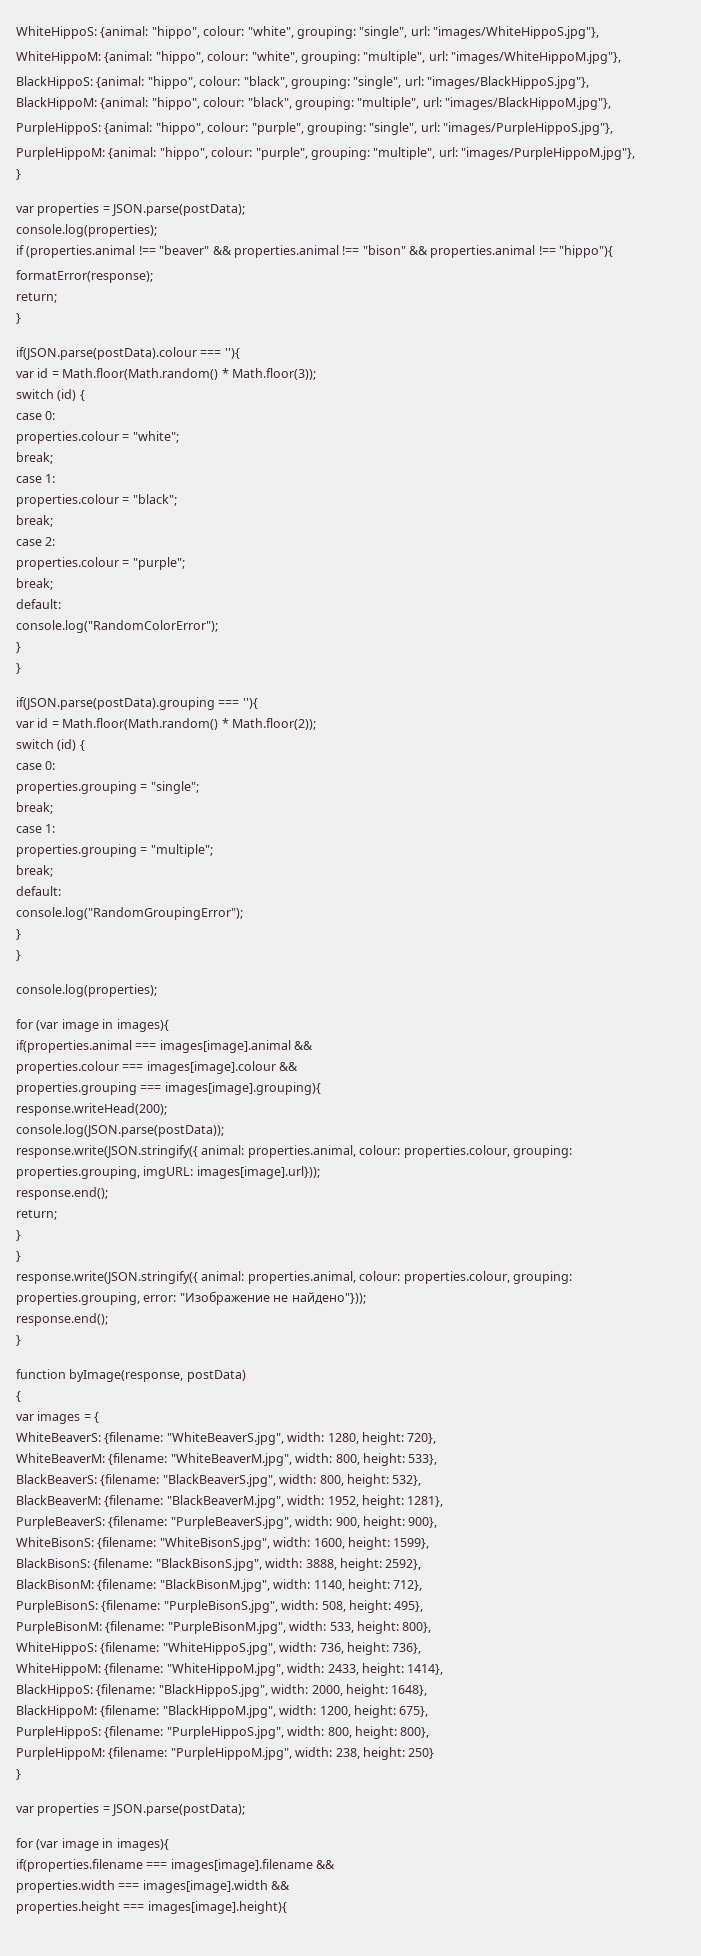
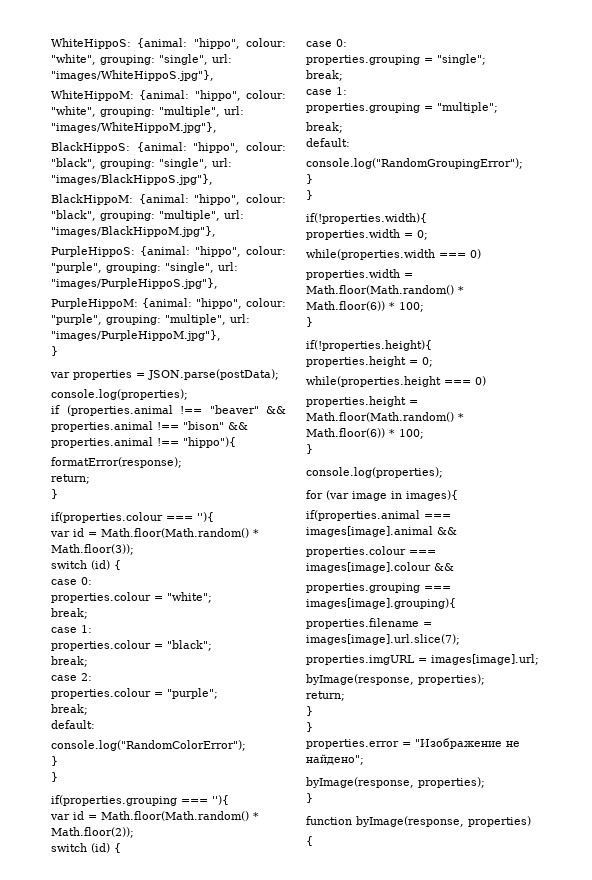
- if(JSON.parse(postData).colour === ''){
+ if(properties.colour === ''){
- if(JSON.parse(postData).grouping === ''){
+ if(properties.grouping === ''){
+ if(!properties.width){
+ properties.width = 0;
+ while(properties.width === 0)
+ properties.width = Math.floor(Math.random() * Math.floor(6)) * 100;
+ }
+ if(!properties.height){
+ properties.height = 0;
+ while(properties.height === 0)
+ properties.height = Math.floor(Math.random() * Math.floor(6)) * 100;
+ }
- response.writeHead(200);
- console.log(JSON.parse(postData));
- response.write(JSON.stringify({ animal: properties.animal, colour: properties.colour, grouping: properties.grouping, imgURL: images[image].url}));
- response.end();
+ properties.filename = images[image].url.slice(7);
+ properties.imgURL = images[image].url;
+ byImage(response, properties);
  return;
  }
  }
- response.write(JSON.stringify({ animal: properties.animal, colour: properties.colour, grouping: properties.grouping, error: "Изображение не найдено"}));
- response.end();
+ properties.error = "Изображение не найдено";
+ byImage(response, properties);
- function byImage(response, postData)
+ function byImage(response, properties)
  {
- var images = {
- WhiteBeaverS: {filename: "WhiteBeaverS.jpg", width: 1280, height: 720},
- WhiteBeaverM: {filename: "WhiteBeaverM.jpg", width: 800, height: 533},
- BlackBeaverS: {filename: "BlackBeaverS.jpg", width: 800, height: 532},
- BlackBeaverM: {filename: "BlackBeaverM.jpg", width: 1952, height: 1281},
- PurpleBeaverS: {filename: "PurpleBeaverS.jpg", width: 900, height: 900},
- WhiteBisonS: {filename: "WhiteBisonS.jpg", width: 1600, height: 1599},
- BlackBisonS: {filename: "BlackBisonS.jpg", width: 3888, height: 2592},
- BlackBisonM: {filename: "BlackBisonM.jpg", width: 1140, height: 712},
- PurpleBisonS: {filename: "PurpleBisonS.jpg", width: 508, height: 495},
- PurpleBisonM: {filename: "PurpleBisonM.jpg", width: 533, height: 800},
- WhiteHippoS: {filename: "WhiteHippoS.jpg", width: 736, height: 736},
- WhiteHippoM: {filename: "WhiteHippoM.jpg", width: 2433, height: 1414},
- BlackHippoS: {filename: "BlackHippoS.jpg", width: 2000, height: 1648},
- BlackHippoM: {filename: "BlackHippoM.jpg", width: 1200, height: 675},
- PurpleHippoS: {filename: "PurpleHippoS.jpg", width: 800, height: 800},
- PurpleHippoM: {filename: "PurpleHippoM.jpg", width: 238, height: 250}
- }
- var properties = JSON.parse(postData);
- for (var image in images){
- if(properties.filename === images[image].filename &&
- properties.width === images[image].width &&
- properties.height === images[image].height){

